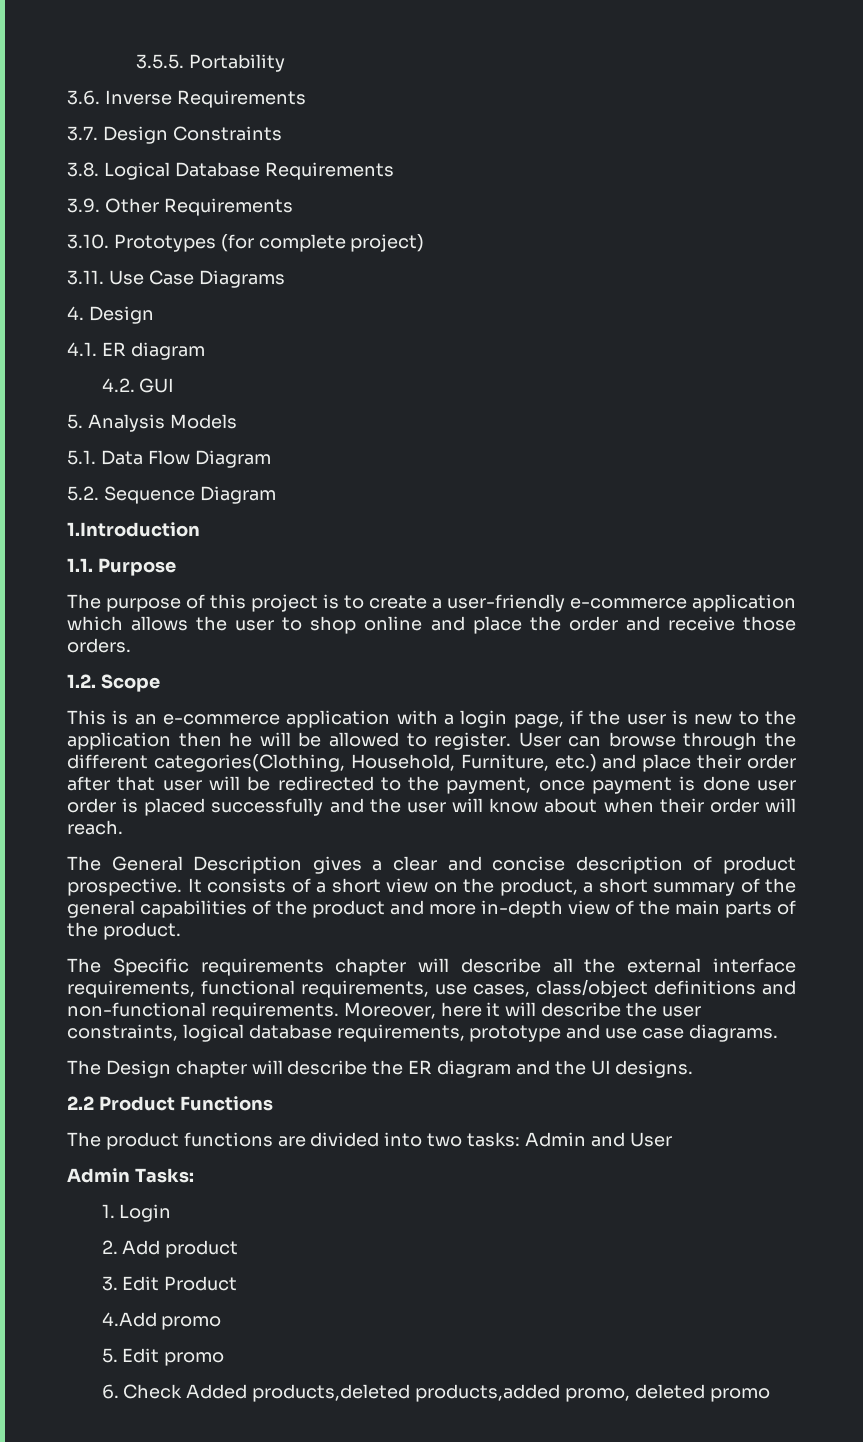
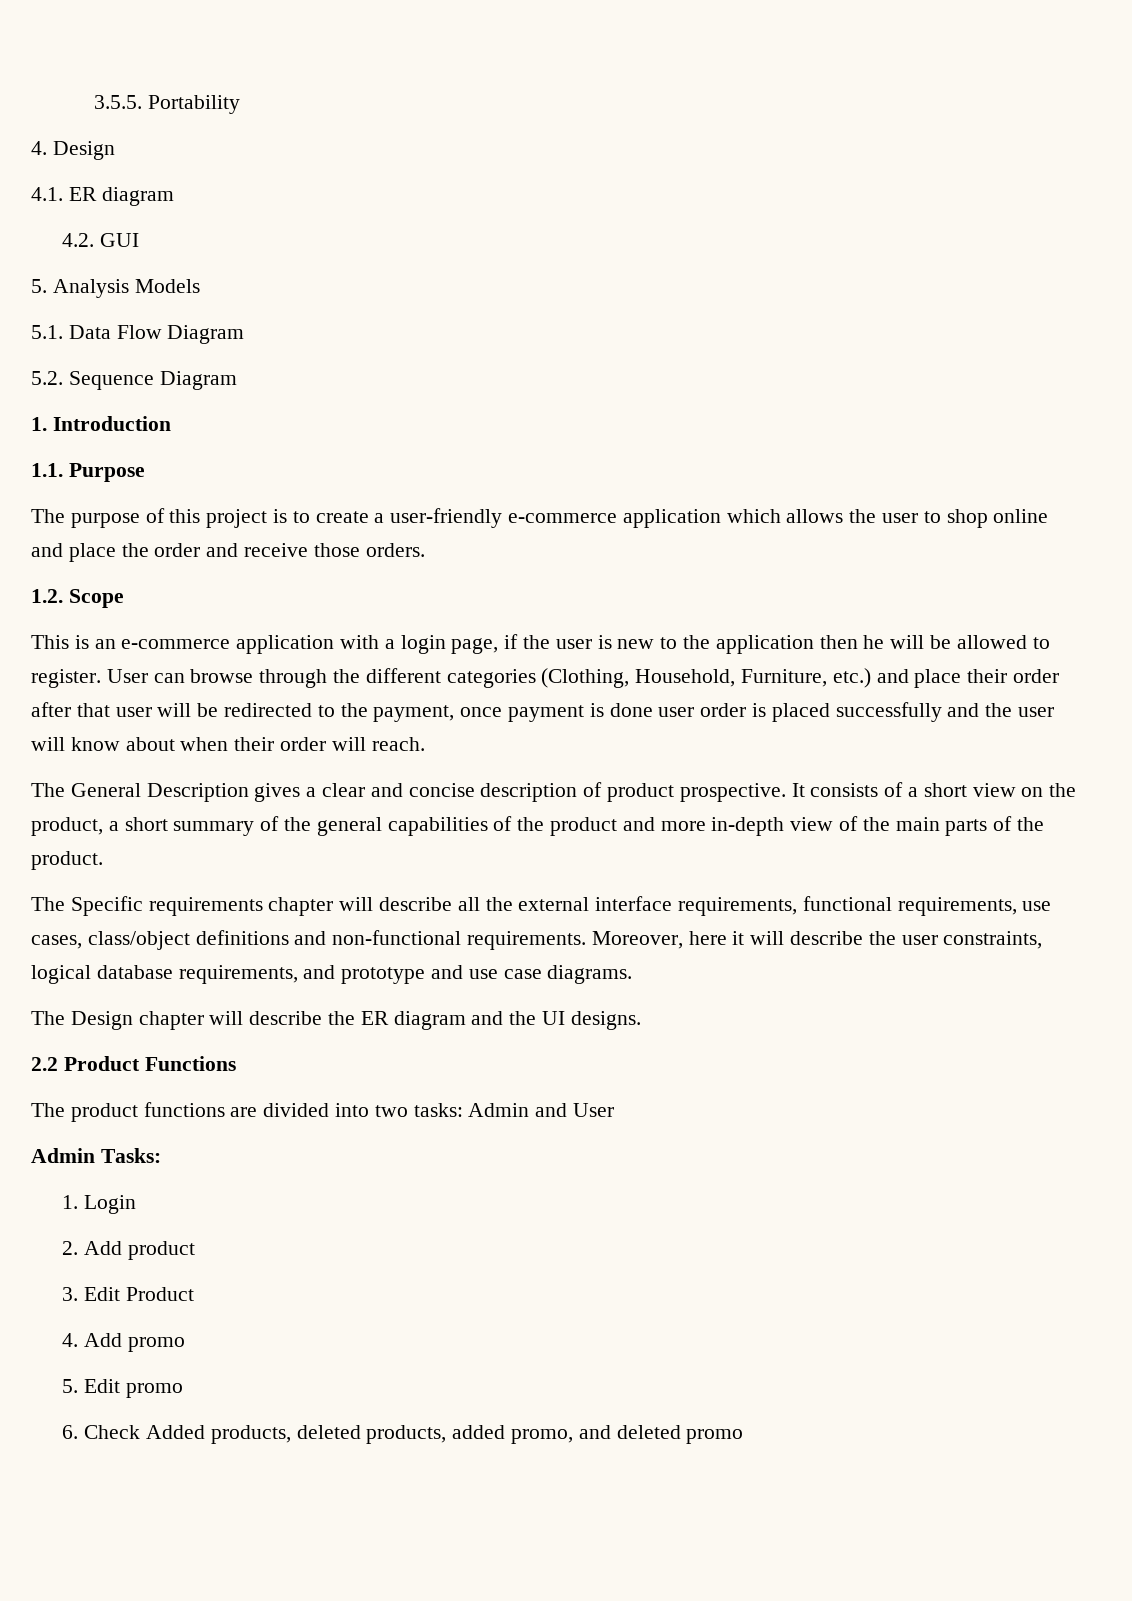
- 3.6. Inverse Requirements
- 3.7. Design Constraints
- 3.8. Logical Database Requirements
- 3.9. Other Requirements
- 3.10. Prototypes (for complete project)
- 3.11. Use Case Diagrams
- 1.Introduction
+ 1. Introduction
- User can browse through the different categories(Clothing, Household, Furniture, etc.) and place their order after that user will be redirected to the payment, once payment is done user order is placed successfully and the user will know about when their order will reach.
+ User can browse through the different categories (Clothing, Household, Furniture, etc.) and place their order after that user will be redirected to the payment, once payment is done user order is placed successfully and the user will know about when their order will reach.
- Moreover, here it will describe the user constraints, logical database requirements, prototype and use case diagrams.
+ Moreover, here it will describe the user constraints, logical database requirements, and prototype and use case diagrams.
- 4.Add promo
+ 4. Add promo
- 6. Check Added products,deleted products,added promo, deleted promo
+ 6. Check Added products, deleted products, added promo, and deleted promo

